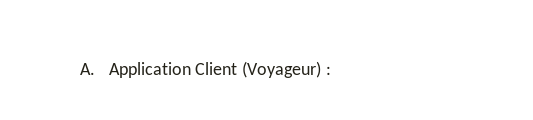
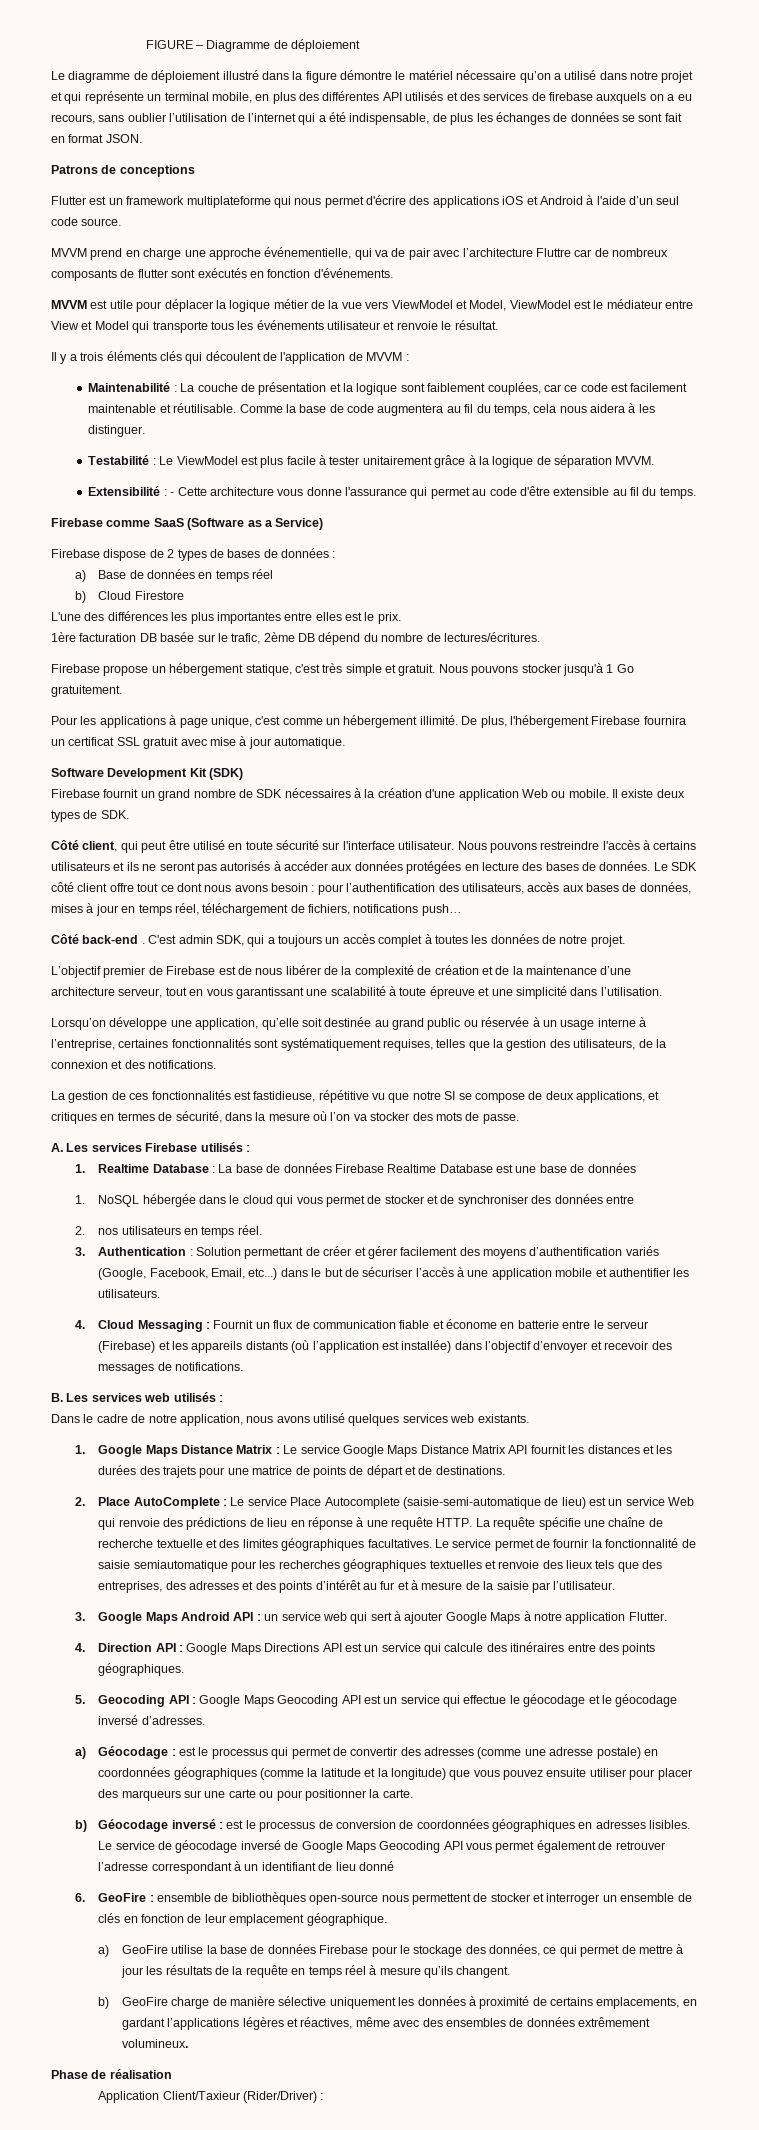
- A. Application Client (Voyageur) :
+ FIGURE – Diagramme de déploiement
+ Le diagramme de déploiement illustré dans la figure démontre le matériel nécessaire qu’on a utilisé dans notre projet et qui représente un terminal mobile, en plus des différentes API utilisés et des services de firebase auxquels on a eu recours, sans oublier l’utilisation de l’internet qui a été indispensable, de plus les échanges de données se sont fait en format JSON.
+ Patrons de conceptions
+ Flutter est un framework multiplateforme qui nous permet d'écrire des applications iOS et Android à l'aide d’un seul code source.
+ MVVM prend en charge une approche événementielle, qui va de pair avec l’architecture Fluttre car de nombreux composants de flutter sont exécutés en fonction d'événements.
+ MVVM est utile pour déplacer la logique métier de la vue vers ViewModel et Model, ViewModel est le médiateur entre View et Model qui transporte tous les événements utilisateur et renvoie le résultat.
+ Il y a trois éléments clés qui découlent de l'application de MVVM :
+ Maintenabilité : La couche de présentation et la logique sont faiblement couplées, car ce code est facilement maintenable et réutilisable. Comme la base de code augmentera au fil du temps, cela nous aidera à les distinguer.
+ Testabilité : Le ViewModel est plus facile à tester unitairement grâce à la logique de séparation MVVM.
+ Extensibilité : - Cette architecture vous donne l'assurance qui permet au code d'être extensible au fil du temps.
+ Firebase comme SaaS (Software as a Service)
+ Firebase dispose de 2 types de bases de données :
+ a) Base de données en temps réel
+ b) Cloud Firestore
+ L'une des différences les plus importantes entre elles est le prix.
+ 1ère facturation DB basée sur le trafic, 2ème DB dépend du nombre de lectures/écritures.
+ Firebase propose un hébergement statique, c'est très simple et gratuit. Nous pouvons stocker jusqu'à 1 Go gratuitement.
+ Pour les applications à page unique, c'est comme un hébergement illimité. De plus, l'hébergement Firebase fournira un certificat SSL gratuit avec mise à jour automatique.
+ Software Development Kit (SDK)
+ Firebase fournit un grand nombre de SDK nécessaires à la création d'une application Web ou mobile. Il existe deux types de SDK.
+ Côté client, qui peut être utilisé en toute sécurité sur l'interface utilisateur. Nous pouvons restreindre l'accès à certains utilisateurs et ils ne seront pas autorisés à accéder aux données protégées en lecture des bases de données. Le SDK côté client offre tout ce dont nous avons besoin : pour l’authentification des utilisateurs, accès aux bases de données, mises à jour en temps réel, téléchargement de fichiers, notifications push…
+ Côté back-end . C'est admin SDK, qui a toujours un accès complet à toutes les données de notre projet.
+ L’objectif premier de Firebase est de nous libérer de la complexité de création et de la maintenance d’une architecture serveur, tout en vous garantissant une scalabilité à toute épreuve et une simplicité dans l’utilisation.
+ Lorsqu’on développe une application, qu’elle soit destinée au grand public ou réservée à un usage interne à l’entreprise, certaines fonctionnalités sont systématiquement requises, telles que la gestion des utilisateurs, de la connexion et des notifications.
+ La gestion de ces fonctionnalités est fastidieuse, répétitive vu que notre SI se compose de deux applications, et critiques en termes de sécurité, dans la mesure où l’on va stocker des mots de passe.
+ A. Les services Firebase utilisés :
+ 1. Realtime Database : La base de données Firebase Realtime Database est une base de données
+ 1. NoSQL hébergée dans le cloud qui vous permet de stocker et de synchroniser des données entre
+ 2. nos utilisateurs en temps réel.
+ 3. Authentication : Solution permettant de créer et gérer facilement des moyens d’authentification variés (Google, Facebook, Email, etc...) dans le but de sécuriser l’accès à une application mobile et authentifier les utilisateurs.
+ 4. Cloud Messaging : Fournit un flux de communication fiable et économe en batterie entre le serveur (Firebase) et les appareils distants (où l’application est installée) dans l’objectif d’envoyer et recevoir des messages de notifications.
+ B. Les services web utilisés :
+ Dans le cadre de notre application, nous avons utilisé quelques services web existants.
+ 1. Google Maps Distance Matrix : Le service Google Maps Distance Matrix API fournit les distances et les durées des trajets pour une matrice de points de départ et de destinations.
+ 2. Place AutoComplete : Le service Place Autocomplete (saisie-semi-automatique de lieu) est un service Web qui renvoie des prédictions de lieu en réponse à une requête HTTP. La requête spécifie une chaîne de recherche textuelle et des limites géographiques facultatives. Le service permet de fournir la fonctionnalité de saisie semiautomatique pour les recherches géographiques textuelles et renvoie des lieux tels que des entreprises, des adresses et des points d’intérêt au fur et à mesure de la saisie par l’utilisateur.
+ 3. Google Maps Android API : un service web qui sert à ajouter Google Maps à notre application Flutter.
+ 4. Direction API : Google Maps Directions API est un service qui calcule des itinéraires entre des points géographiques.
+ 5. Geocoding API : Google Maps Geocoding API est un service qui effectue le géocodage et le géocodage inversé d’adresses.
+ a) Géocodage : est le processus qui permet de convertir des adresses (comme une adresse postale) en coordonnées géographiques (comme la latitude et la longitude) que vous pouvez ensuite utiliser pour placer des marqueurs sur une carte ou pour positionner la carte.
+ b) Géocodage inversé : est le processus de conversion de coordonnées géographiques en adresses lisibles. Le service de géocodage inversé de Google Maps Geocoding API vous permet également de retrouver l’adresse correspondant à un identifiant de lieu donné
+ 6. GeoFire : ensemble de bibliothèques open-source nous permettent de stocker et interroger un ensemble de clés en fonction de leur emplacement géographique.
+ a) GeoFire utilise la base de données Firebase pour le stockage des données, ce qui permet de mettre à jour les résultats de la requête en temps réel à mesure qu’ils changent.
+ b) GeoFire charge de manière sélective uniquement les données à proximité de certains emplacements, en gardant l’applications légères et réactives, même avec des ensembles de données extrêmement volumineux.
+ Phase de réalisation
+ Application Client/Taxieur (Rider/Driver) :

